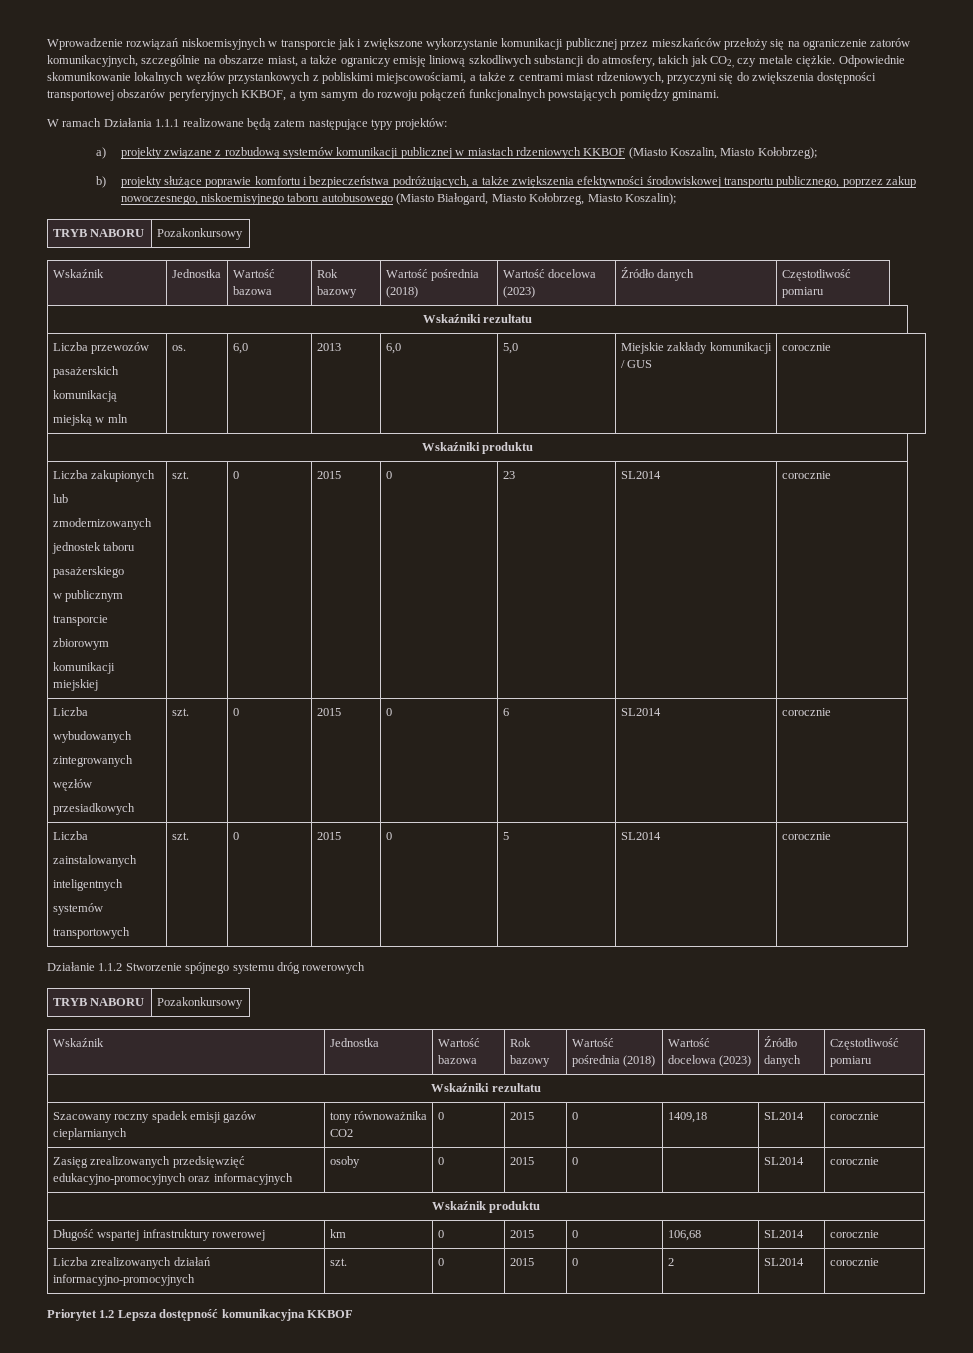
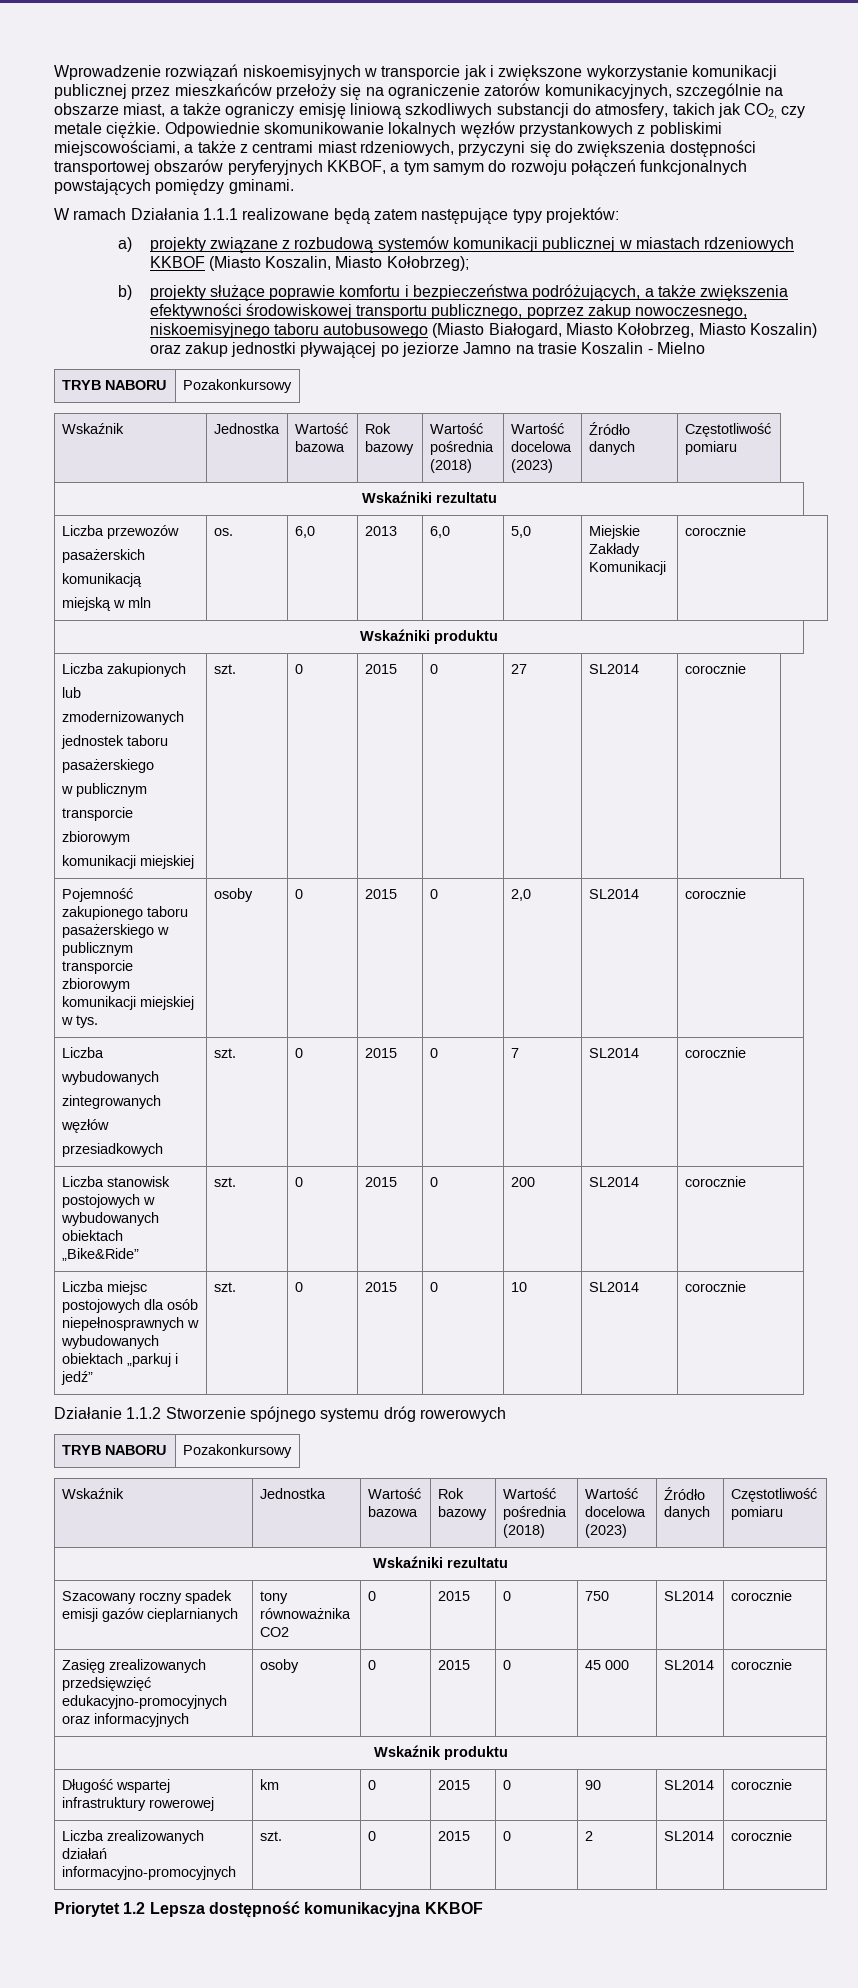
- b) projekty służące poprawie komfortu i bezpieczeństwa podróżujących, a także zwiększenia efektywności środowiskowej transportu publicznego, poprzez zakup nowoczesnego, niskoemisyjnego taboru autobusowego (Miasto Białogard, Miasto Kołobrzeg, Miasto Koszalin);
+ b) projekty służące poprawie komfortu i bezpieczeństwa podróżujących, a także zwiększenia efektywności środowiskowej transportu publicznego, poprzez zakup nowoczesnego, niskoemisyjnego taboru autobusowego (Miasto Białogard, Miasto Kołobrzeg, Miasto Koszalin) oraz zakup jednostki pływającej po jeziorze Jamno na trasie Koszalin - Mielno
  Liczba przewozów
  pasażerskich
  komunikacją
- miejską w mln | os. | 6,0 | 2013 | 6,0 | 5,0 | Miejskie zakłady komunikacji / GUS | corocznie
+ miejską w mln | os. | 6,0 | 2013 | 6,0 | 5,0 | Miejskie Zakłady Komunikacji | corocznie
  Liczba zakupionych
  lub
  zmodernizowanych
  jednostek taboru
  pasażerskiego
  w publicznym
  transporcie
  zbiorowym
- komunikacji miejskiej | szt. | 0 | 2015 | 0 | 23 | SL2014 | corocznie
+ komunikacji miejskiej | szt. | 0 | 2015 | 0 | 27 | SL2014 | corocznie
+ Pojemność zakupionego taboru pasażerskiego w publicznym transporcie zbiorowym komunikacji miejskiej w tys. | osoby | 0 | 2015 | 0 | 2,0 | SL2014 | corocznie
  Liczba
  wybudowanych
  zintegrowanych
  węzłów
- przesiadkowych | szt. | 0 | 2015 | 0 | 6 | SL2014 | corocznie
- Liczba
- zainstalowanych
- inteligentnych
- systemów
- transportowych | szt. | 0 | 2015 | 0 | 5 | SL2014 | corocznie
+ przesiadkowych | szt. | 0 | 2015 | 0 | 7 | SL2014 | corocznie
+ Liczba stanowisk postojowych w wybudowanych obiektach „Bike&Ride” | szt. | 0 | 2015 | 0 | 200 | SL2014 | corocznie
+ Liczba miejsc postojowych dla osób niepełnosprawnych w wybudowanych obiektach „parkuj i jedź” | szt. | 0 | 2015 | 0 | 10 | SL2014 | corocznie
- Szacowany roczny spadek emisji gazów cieplarnianych | tony równoważnika CO2 | 0 | 2015 | 0 | 1409,18 | SL2014 | corocznie
+ Szacowany roczny spadek emisji gazów cieplarnianych | tony równoważnika CO2 | 0 | 2015 | 0 | 750 | SL2014 | corocznie
- Zasięg zrealizowanych przedsięwzięć edukacyjno-promocyjnych oraz informacyjnych | osoby | 0 | 2015 | 0 | | SL2014 | corocznie
+ Zasięg zrealizowanych przedsięwzięć edukacyjno-promocyjnych oraz informacyjnych | osoby | 0 | 2015 | 0 | 45 000 | SL2014 | corocznie
- Długość wspartej infrastruktury rowerowej | km | 0 | 2015 | 0 | 106,68 | SL2014 | corocznie
+ Długość wspartej infrastruktury rowerowej | km | 0 | 2015 | 0 | 90 | SL2014 | corocznie

